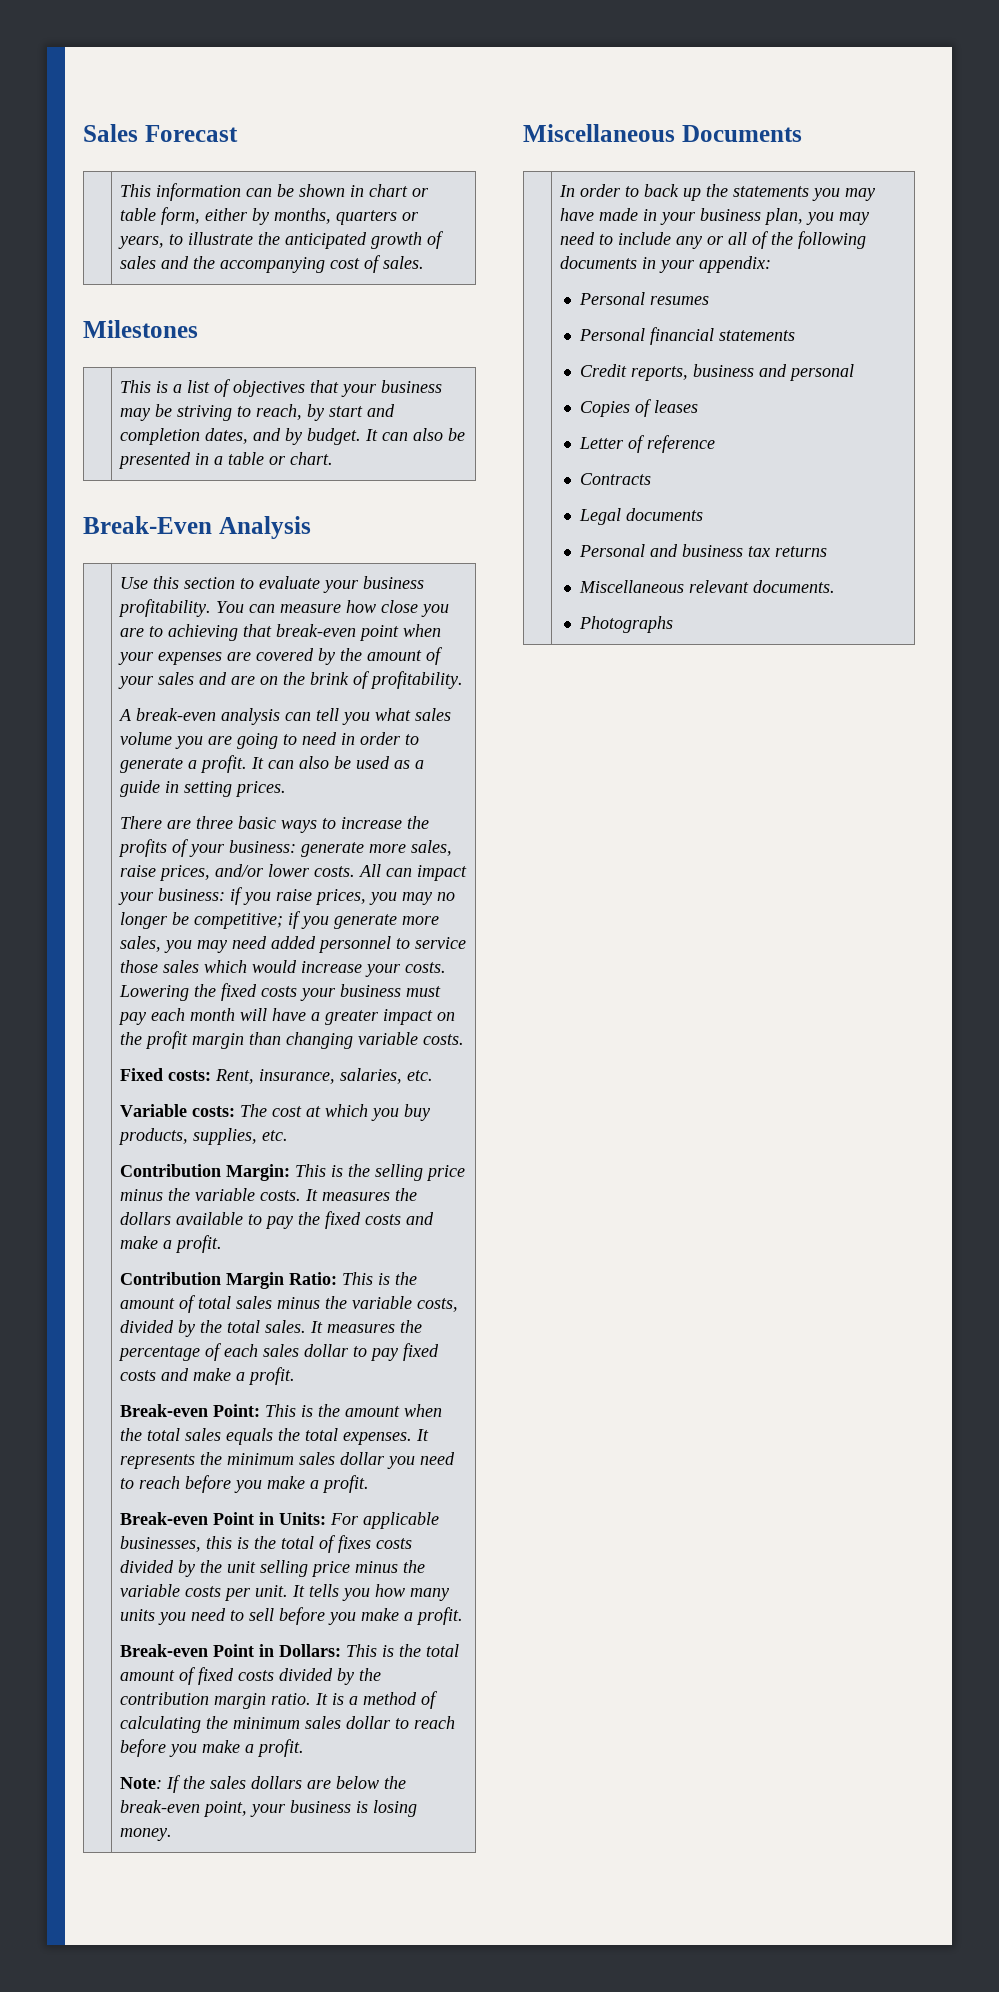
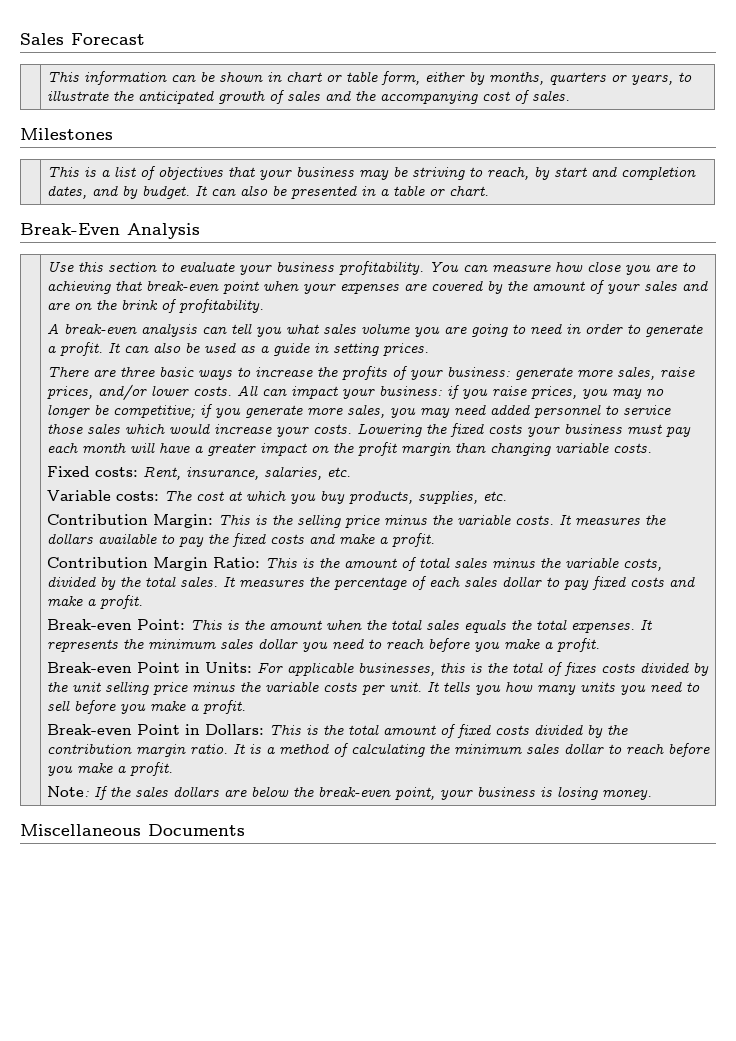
- In order to back up the statements you may have made in your business plan, you may need to include any or all of the following documents in your appendix:
- Personal resumes
- Personal financial statements
- Credit reports, business and personal
- Copies of leases
- Letter of reference
- Contracts
- Legal documents
- Personal and business tax returns
- Miscellaneous relevant documents.
- Photographs

